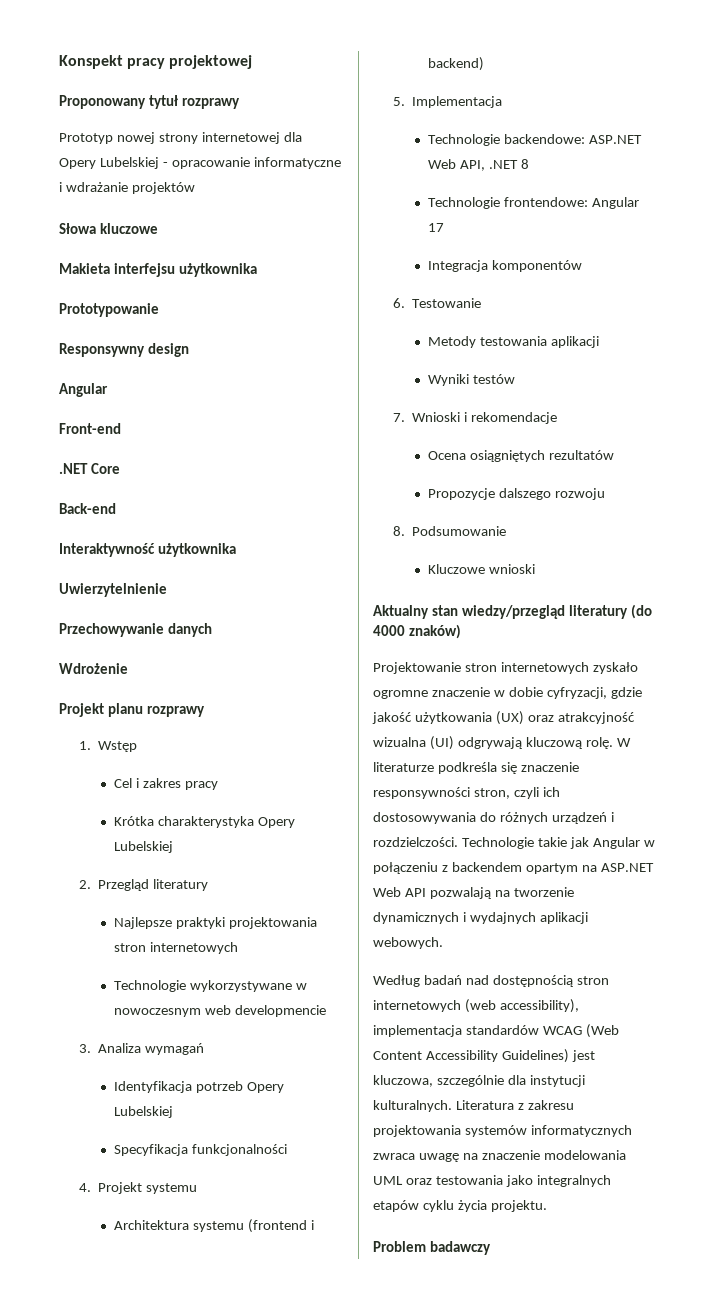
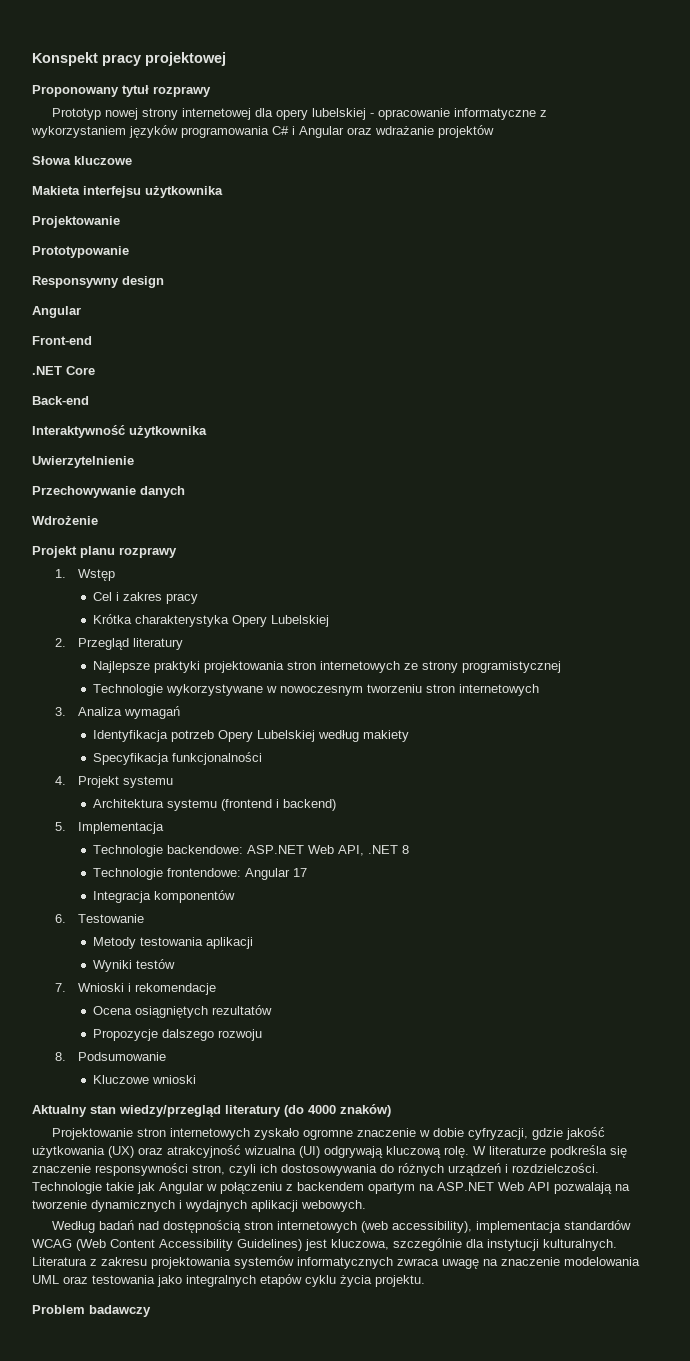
- Prototyp nowej strony internetowej dla Opery Lubelskiej - opracowanie informatyczne i wdrażanie projektów
+ Prototyp nowej strony internetowej dla opery lubelskiej - opracowanie informatyczne z wykorzystaniem języków programowania C# i Angular oraz wdrażanie projektów
  Makieta interfejsu użytkownika
+ Projektowanie
- Najlepsze praktyki projektowania stron internetowych
+ Najlepsze praktyki projektowania stron internetowych ze strony programistycznej
- Technologie wykorzystywane w nowoczesnym web developmencie
+ Technologie wykorzystywane w nowoczesnym tworzeniu stron internetowych
- Identyfikacja potrzeb Opery Lubelskiej
+ Identyfikacja potrzeb Opery Lubelskiej według makiety

